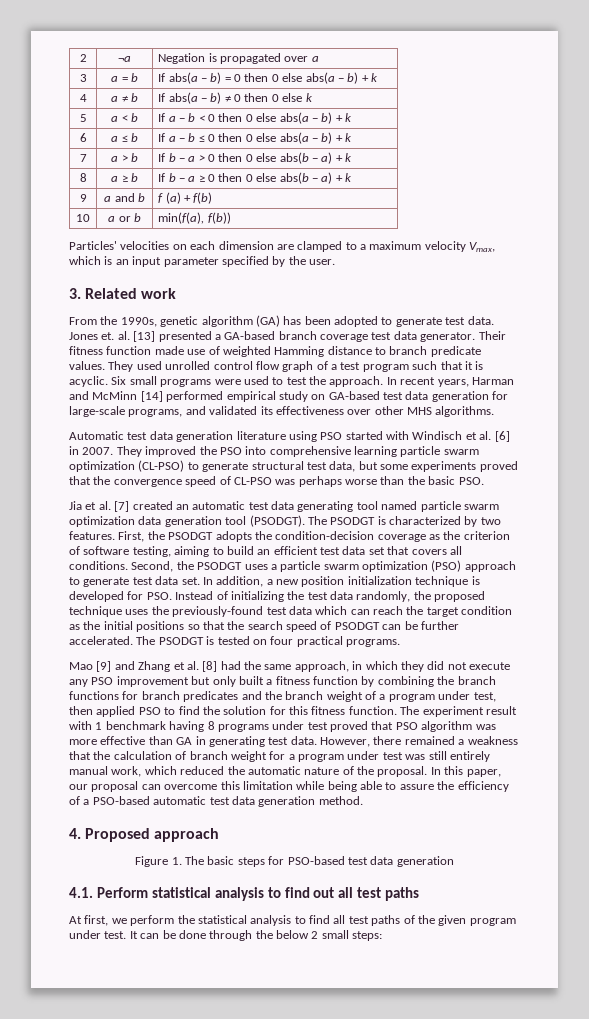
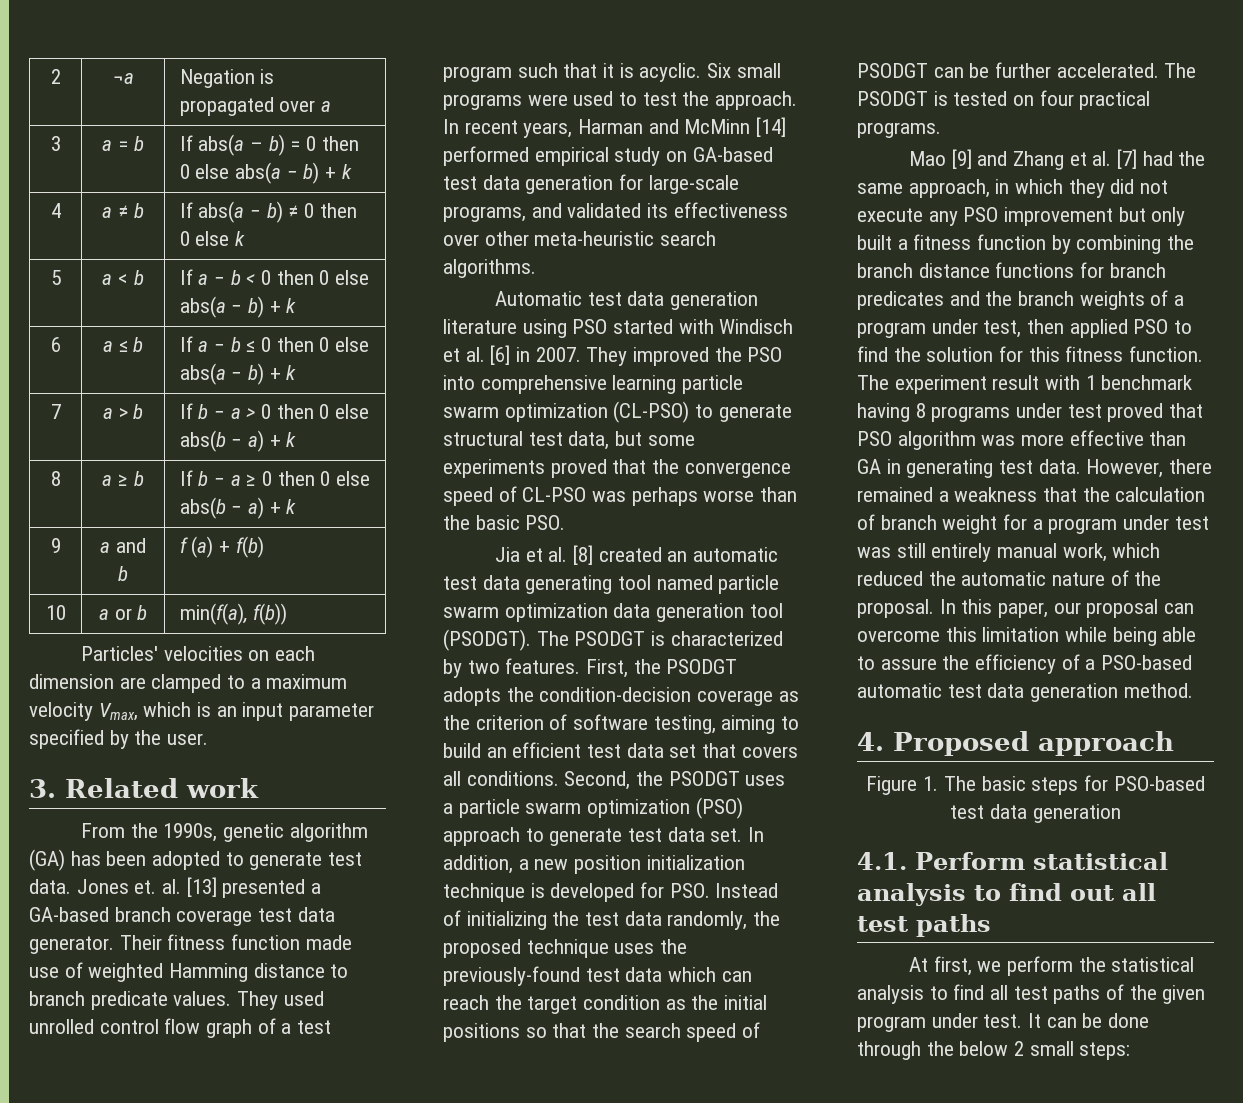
- In recent years, Harman and McMinn [14] performed empirical study on GA-based test data generation for large-scale programs, and validated its effectiveness over other MHS algorithms.
+ In recent years, Harman and McMinn [14] performed empirical study on GA-based test data generation for large-scale programs, and validated its effectiveness over other meta-heuristic search algorithms.
- Jia et al. [7] created an automatic test data generating tool named particle swarm optimization data generation tool (PSODGT).
+ Jia et al. [8] created an automatic test data generating tool named particle swarm optimization data generation tool (PSODGT).
- Mao [9] and Zhang et al. [8] had the same approach, in which they did not execute any PSO improvement but only built a fitness function by combining the branch functions for branch predicates and the branch weight of a program under test, then applied PSO to find the solution for this fitness function.
+ Mao [9] and Zhang et al. [7] had the same approach, in which they did not execute any PSO improvement but only built a fitness function by combining the branch distance functions for branch predicates and the branch weights of a program under test, then applied PSO to find the solution for this fitness function.

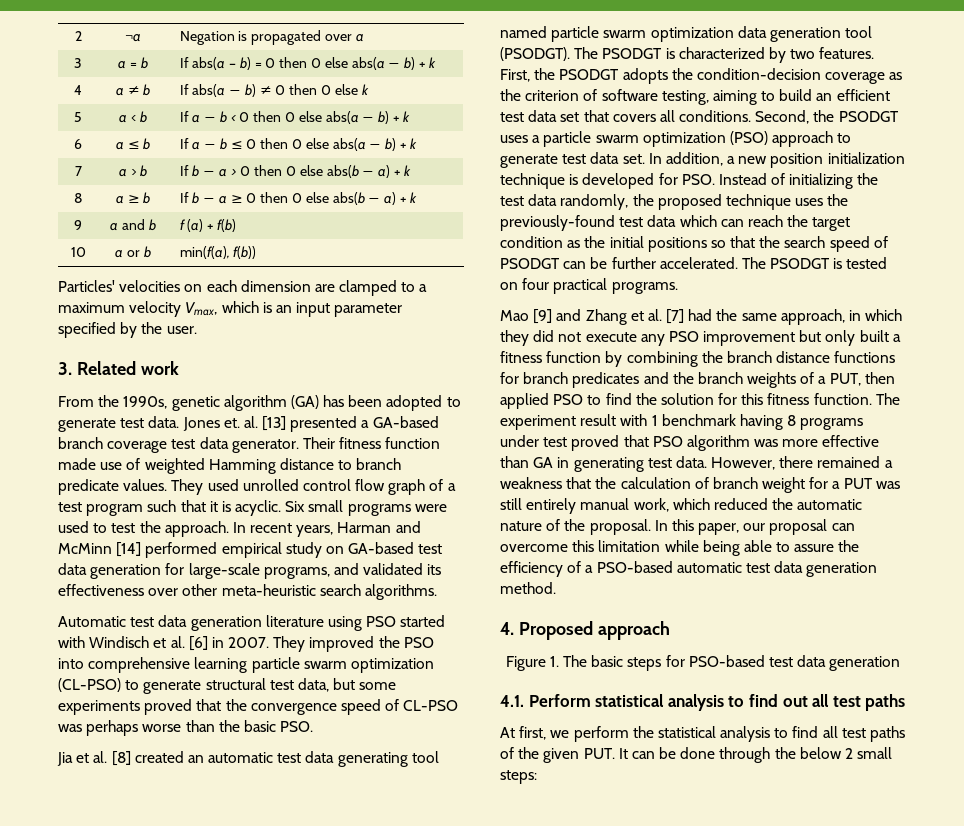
- Mao [9] and Zhang et al. [7] had the same approach, in which they did not execute any PSO improvement but only built a fitness function by combining the branch distance functions for branch predicates and the branch weights of a program under test, then applied PSO to find the solution for this fitness function.
+ Mao [9] and Zhang et al. [7] had the same approach, in which they did not execute any PSO improvement but only built a fitness function by combining the branch distance functions for branch predicates and the branch weights of a PUT, then applied PSO to find the solution for this fitness function.
- However, there remained a weakness that the calculation of branch weight for a program under test was still entirely manual work, which reduced the automatic nature of the proposal.
+ However, there remained a weakness that the calculation of branch weight for a PUT was still entirely manual work, which reduced the automatic nature of the proposal.
- At first, we perform the statistical analysis to find all test paths of the given program under test. It can be done through the below 2 small steps:
+ At first, we perform the statistical analysis to find all test paths of the given PUT. It can be done through the below 2 small steps:

